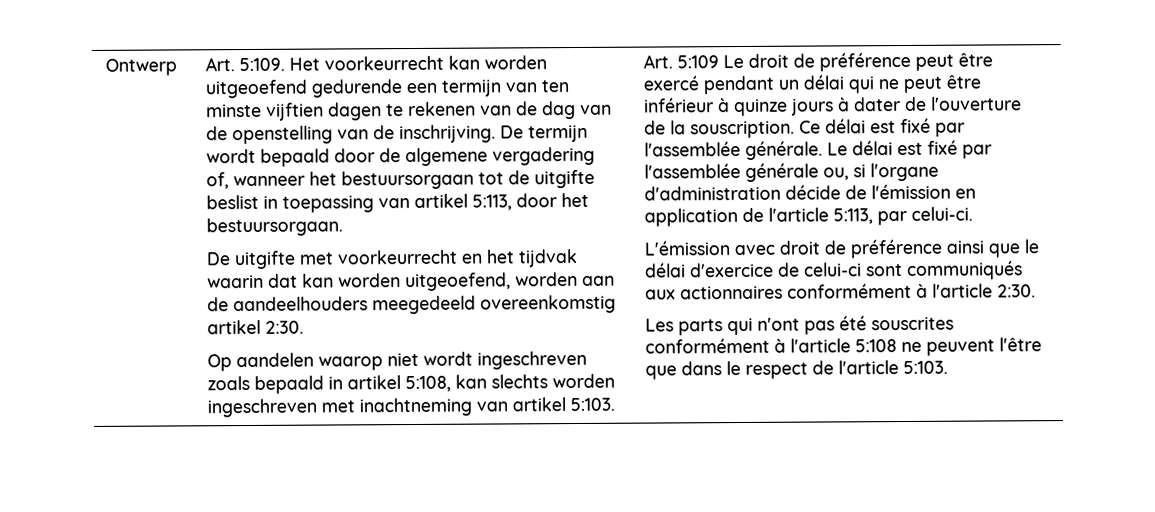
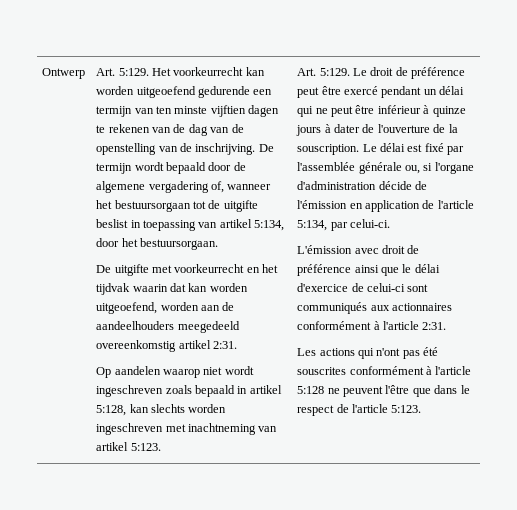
- Ontwerp | Art. 5:109.
+ Ontwerp | Art. 5:129.
- De termijn wordt bepaald door de algemene vergadering of, wanneer het bestuursorgaan tot de uitgifte beslist in toepassing van artikel 5:113, door het bestuursorgaan.
+ De termijn wordt bepaald door de algemene vergadering of, wanneer het bestuursorgaan tot de uitgifte beslist in toepassing van artikel 5:134, door het bestuursorgaan.
- De uitgifte met voorkeurrecht en het tijdvak waarin dat kan worden uitgeoefend, worden aan de aandeelhouders meegedeeld overeenkomstig artikel 2:30.
+ De uitgifte met voorkeurrecht en het tijdvak waarin dat kan worden uitgeoefend, worden aan de aandeelhouders meegedeeld overeenkomstig artikel 2:31.
- Op aandelen waarop niet wordt ingeschreven zoals bepaald in artikel 5:108, kan slechts worden ingeschreven met inachtneming van artikel 5:103. | Art. 5:109 Le droit de préférence peut être exercé pendant un délai qui ne peut être inférieur à quinze jours à dater de l'ouverture de la souscription.
+ Op aandelen waarop niet wordt ingeschreven zoals bepaald in artikel 5:128, kan slechts worden ingeschreven met inachtneming van artikel 5:123. | Art. 5:129. Le droit de préférence peut être exercé pendant un délai qui ne peut être inférieur à quinze jours à dater de l'ouverture de la souscription.
- Ce délai est fixé par l'assemblée générale.
- Le délai est fixé par l'assemblée générale ou, si l'organe d'administration décide de l'émission en application de l'article 5:113, par celui-ci.
+ Le délai est fixé par l'assemblée générale ou, si l'organe d'administration décide de l'émission en application de l'article 5:134, par celui-ci.
- L'émission avec droit de préférence ainsi que le délai d'exercice de celui-ci sont communiqués aux actionnaires conformément à l'article 2:30.
+ L'émission avec droit de préférence ainsi que le délai d'exercice de celui-ci sont communiqués aux actionnaires conformément à l'article 2:31.
- Les parts qui n'ont pas été souscrites conformément à l'article 5:108 ne peuvent l'être que dans le respect de l'article 5:103.
+ Les actions qui n'ont pas été souscrites conformément à l'article 5:128 ne peuvent l'être que dans le respect de l'article 5:123.

